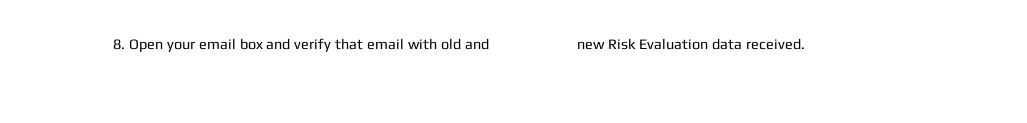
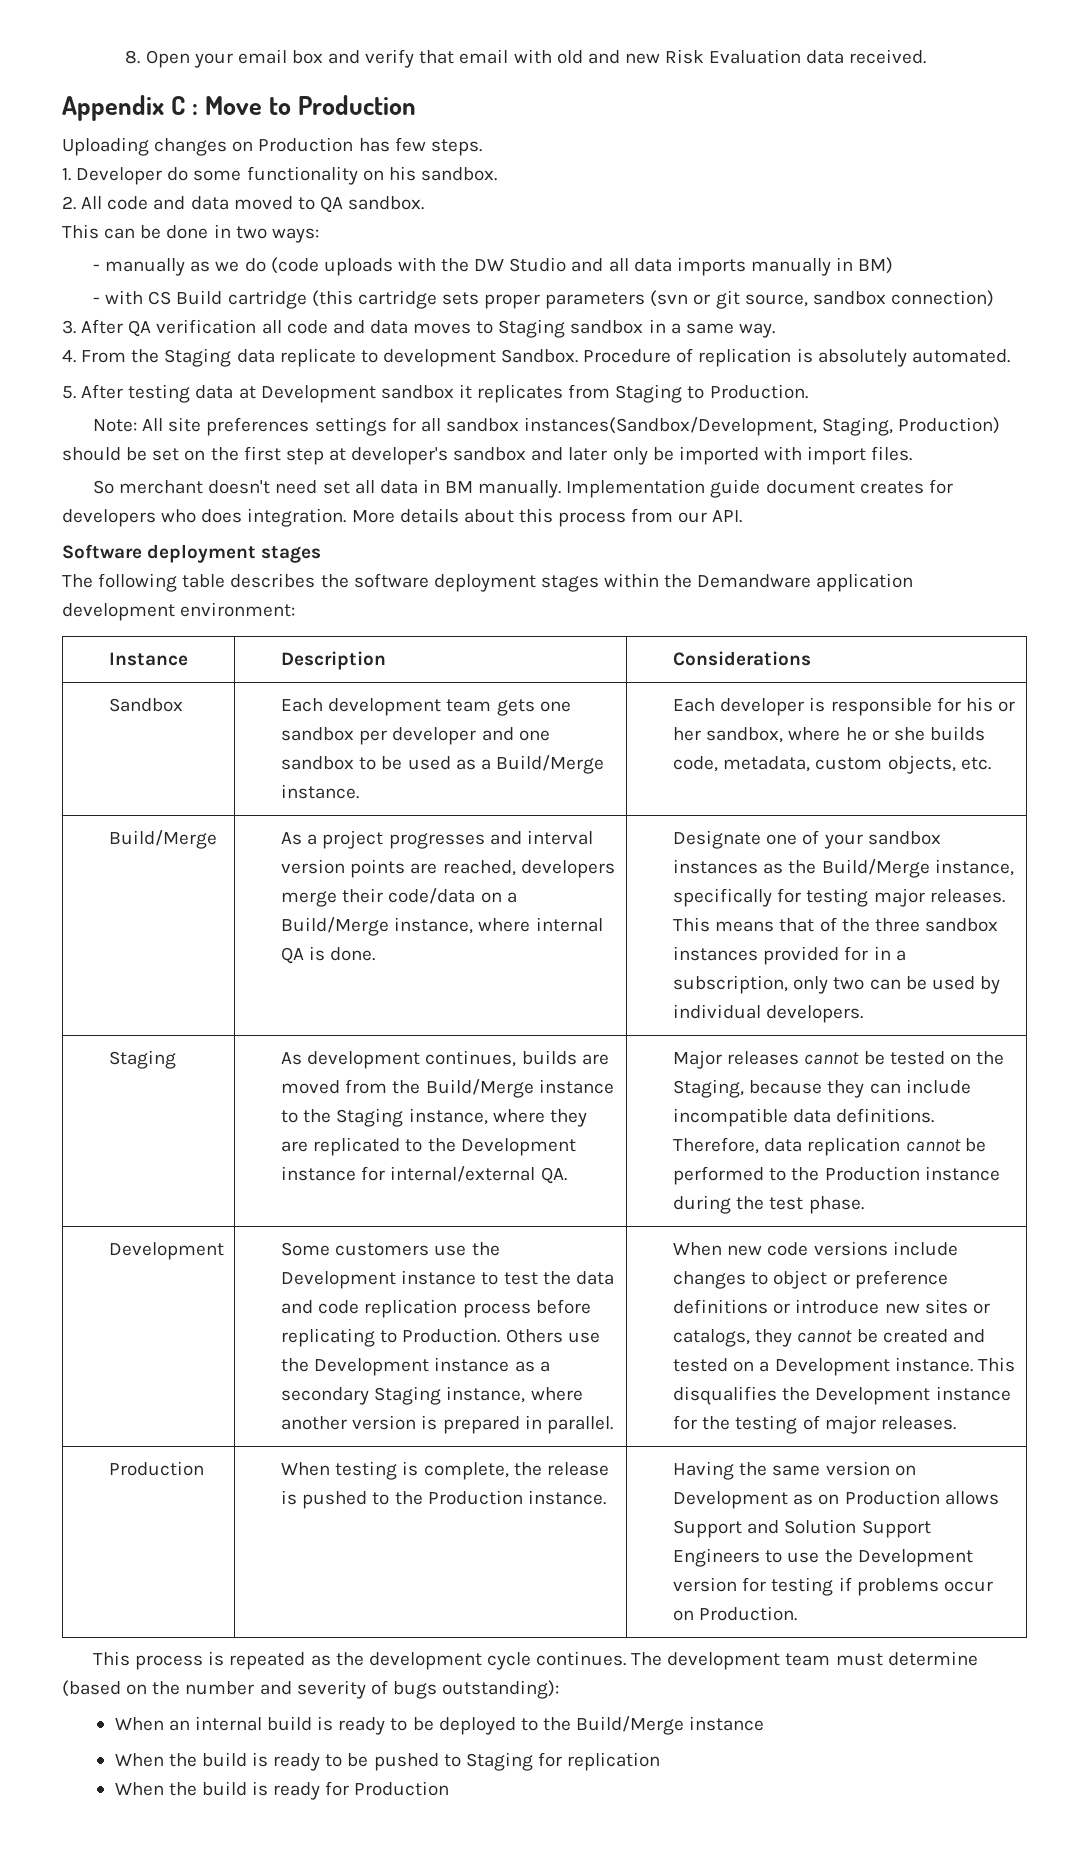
+ Appendix C : Move to Production
+ Uploading changes on Production has few steps.
+ 1. Developer do some functionality on his sandbox.
+ 2. All code and data moved to QA sandbox.
+ This can be done in two ways:
+ - manually as we do (code uploads with the DW Studio and all data imports manually in BM)
+ - with CS Build cartridge (this cartridge sets proper parameters (svn or git source, sandbox connection)
+ 3. After QA verification all code and data moves to Staging sandbox in a same way.
+ 4. From the Staging data replicate to development Sandbox. Procedure of replication is absolutely automated.
+ 5. After testing data at Development sandbox it replicates from Staging to Production.
+ Note: All site preferences settings for all sandbox instances(Sandbox/Development, Staging, Production) should be set on the first step at developer's sandbox and later only be imported with import files.
+ So merchant doesn't need set all data in BM manually. Implementation guide document creates for developers who does integration. More details about this process from our API.
+ Software deployment stages
+ The following table describes the software deployment stages within the Demandware application development environment:
+ Instance | Description | Considerations
+ Sandbox | Each development team gets one sandbox per developer and one sandbox to be used as a Build/Merge instance. | Each developer is responsible for his or her sandbox, where he or she builds code, metadata, custom objects, etc.
+ Build/Merge | As a project progresses and interval version points are reached, developers merge their code/data on a Build/Merge instance, where internal QA is done. | Designate one of your sandbox instances as the Build/Merge instance, specifically for testing major releases. This means that of the three sandbox instances provided for in a subscription, only two can be used by individual developers.
+ Staging | As development continues, builds are moved from the Build/Merge instance to the Staging instance, where they are replicated to the Development instance for internal/external QA. | Major releases cannot be tested on the Staging, because they can include incompatible data definitions. Therefore, data replication cannot be performed to the Production instance during the test phase.
+ Development | Some customers use the Development instance to test the data and code replication process before replicating to Production. Others use the Development instance as a secondary Staging instance, where another version is prepared in parallel. | When new code versions include changes to object or preference definitions or introduce new sites or catalogs, they cannot be created and tested on a Development instance. This disqualifies the Development instance for the testing of major releases.
+ Production | When testing is complete, the release is pushed to the Production instance. | Having the same version on Development as on Production allows Support and Solution Support Engineers to use the Development version for testing if problems occur on Production.
+ This process is repeated as the development cycle continues. The development team must determine (based on the number and severity of bugs outstanding):
+ When an internal build is ready to be deployed to the Build/Merge instance
+ When the build is ready to be pushed to Staging for replication
+ When the build is ready for Production

